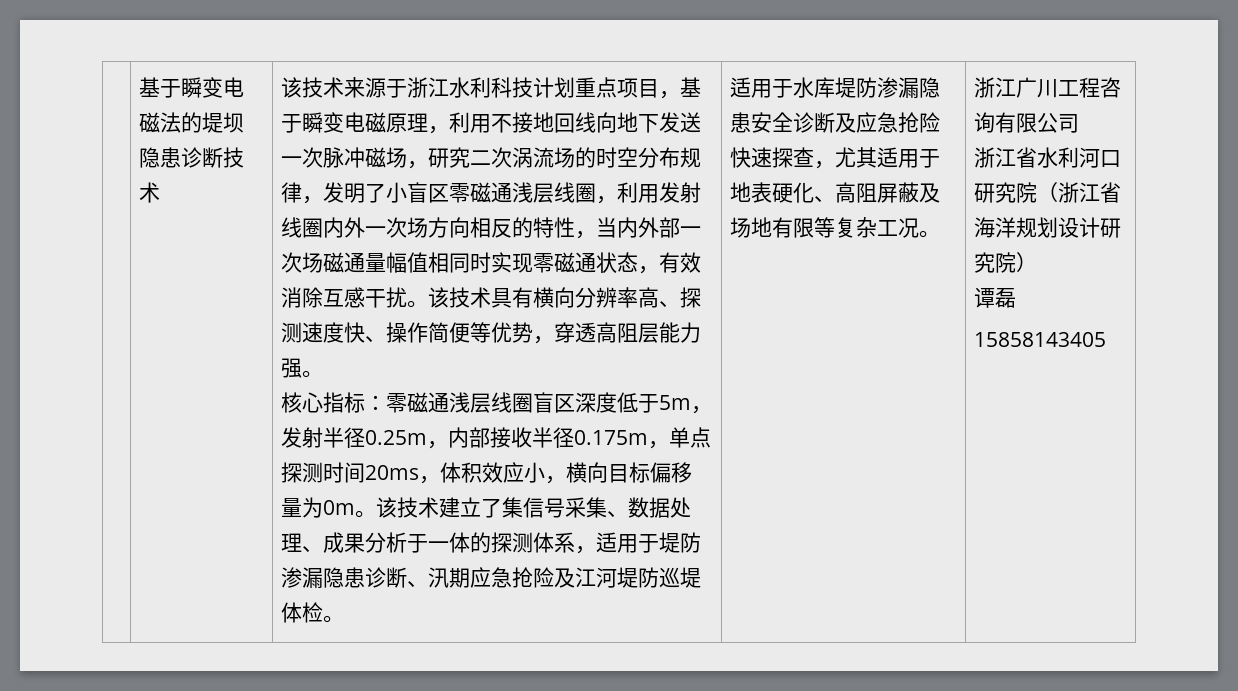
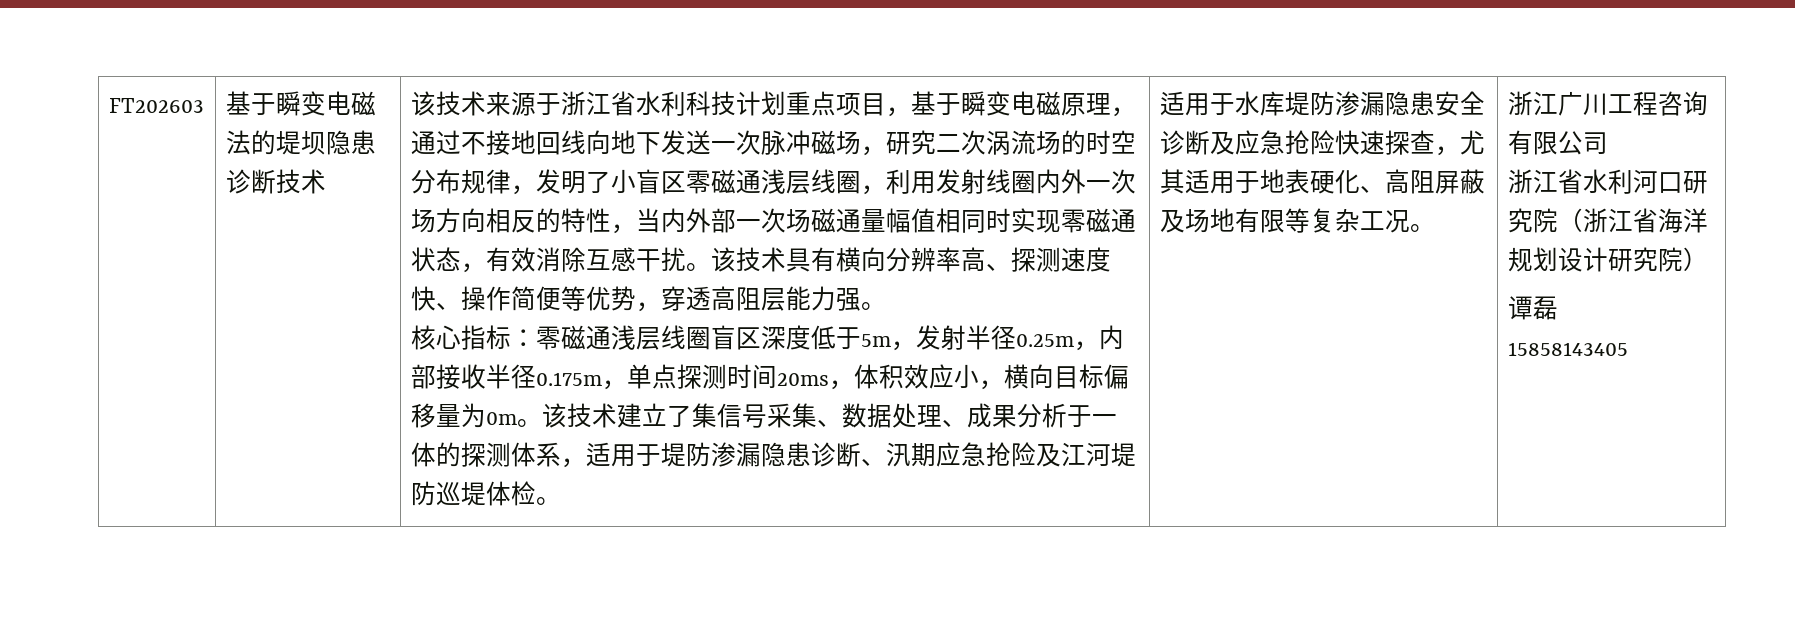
+ FT202603
- 该技术来源于浙江水利科技计划重点项目，基于瞬变电磁原理，利用不接地回线向地下发送一次脉冲磁场，研究二次涡流场的时空分布规律，发明了小盲区零磁通浅层线圈，利用发射线圈内外一次场方向相反的特性，当内外部一次场磁通量幅值相同时实现零磁通状态，有效消除互感干扰。
+ 该技术来源于浙江省水利科技计划重点项目，基于瞬变电磁原理，通过不接地回线向地下发送一次脉冲磁场，研究二次涡流场的时空分布规律，发明了小盲区零磁通浅层线圈，利用发射线圈内外一次场方向相反的特性，当内外部一次场磁通量幅值相同时实现零磁通状态，有效消除互感干扰。

